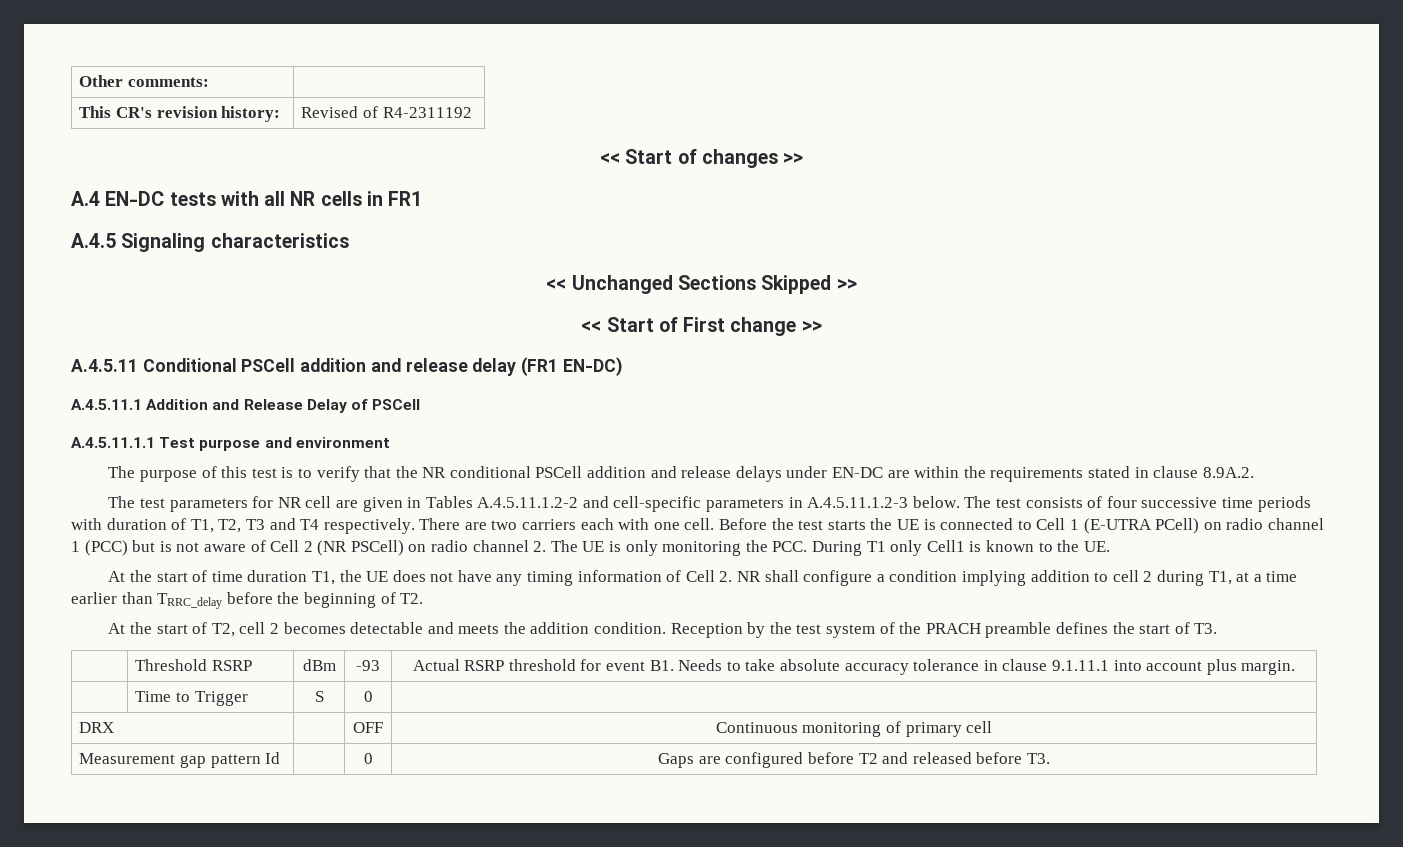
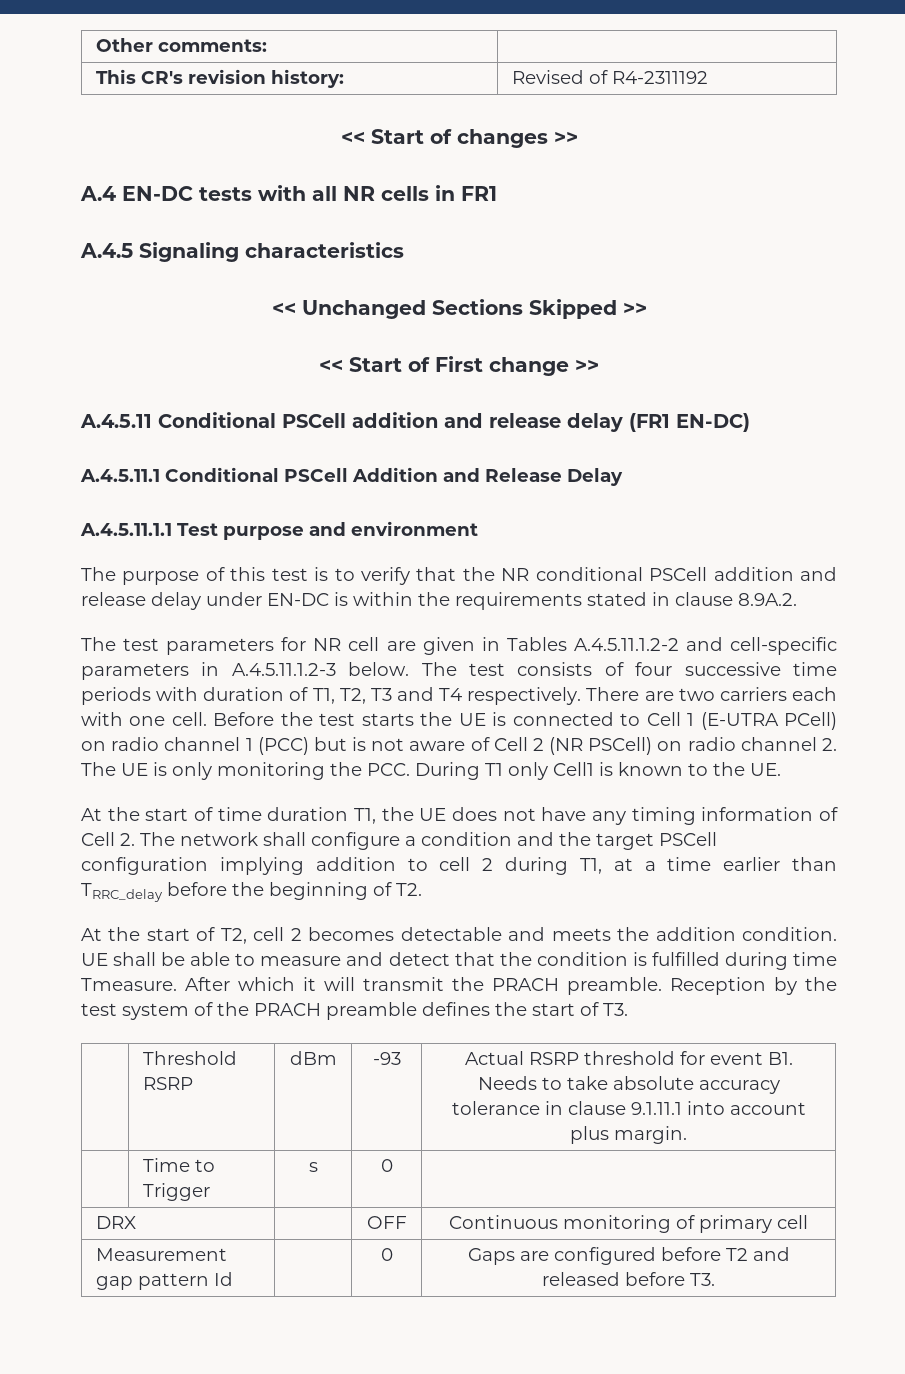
- A.4.5.11.1 Addition and Release Delay of PSCell
+ A.4.5.11.1 Conditional PSCell Addition and Release Delay
- The purpose of this test is to verify that the NR conditional PSCell addition and release delays under EN-DC are within the requirements stated in clause 8.9A.2.
+ The purpose of this test is to verify that the NR conditional PSCell addition and release delay under EN-DC is within the requirements stated in clause 8.9A.2.
- At the start of time duration T1, the UE does not have any timing information of Cell 2. NR shall configure a condition implying addition to cell 2 during T1, at a time earlier than TRRC_delay before the beginning of T2.
+ At the start of time duration T1, the UE does not have any timing information of Cell 2. The network shall configure a condition and the target PSCell configuration implying addition to cell 2 during T1, at a time earlier than TRRC_delay before the beginning of T2.
+ UE shall be able to measure and detect that the condition is fulfilled during time Tmeasure. After which it will transmit the PRACH preamble.
- | Time to Trigger | S | 0 |
+ | Time to Trigger | s | 0 |

